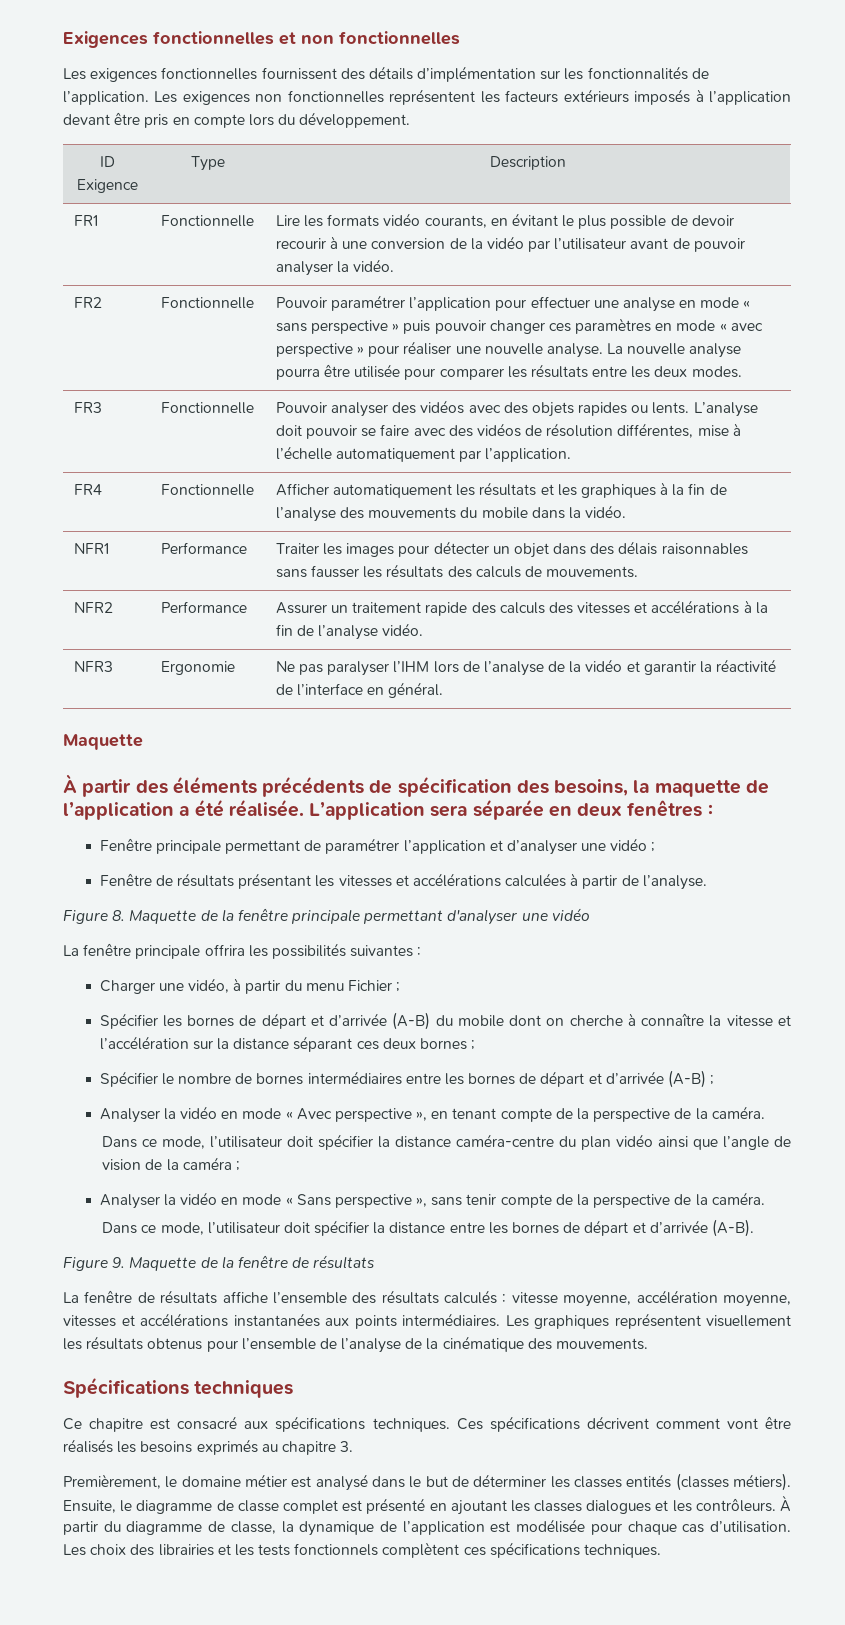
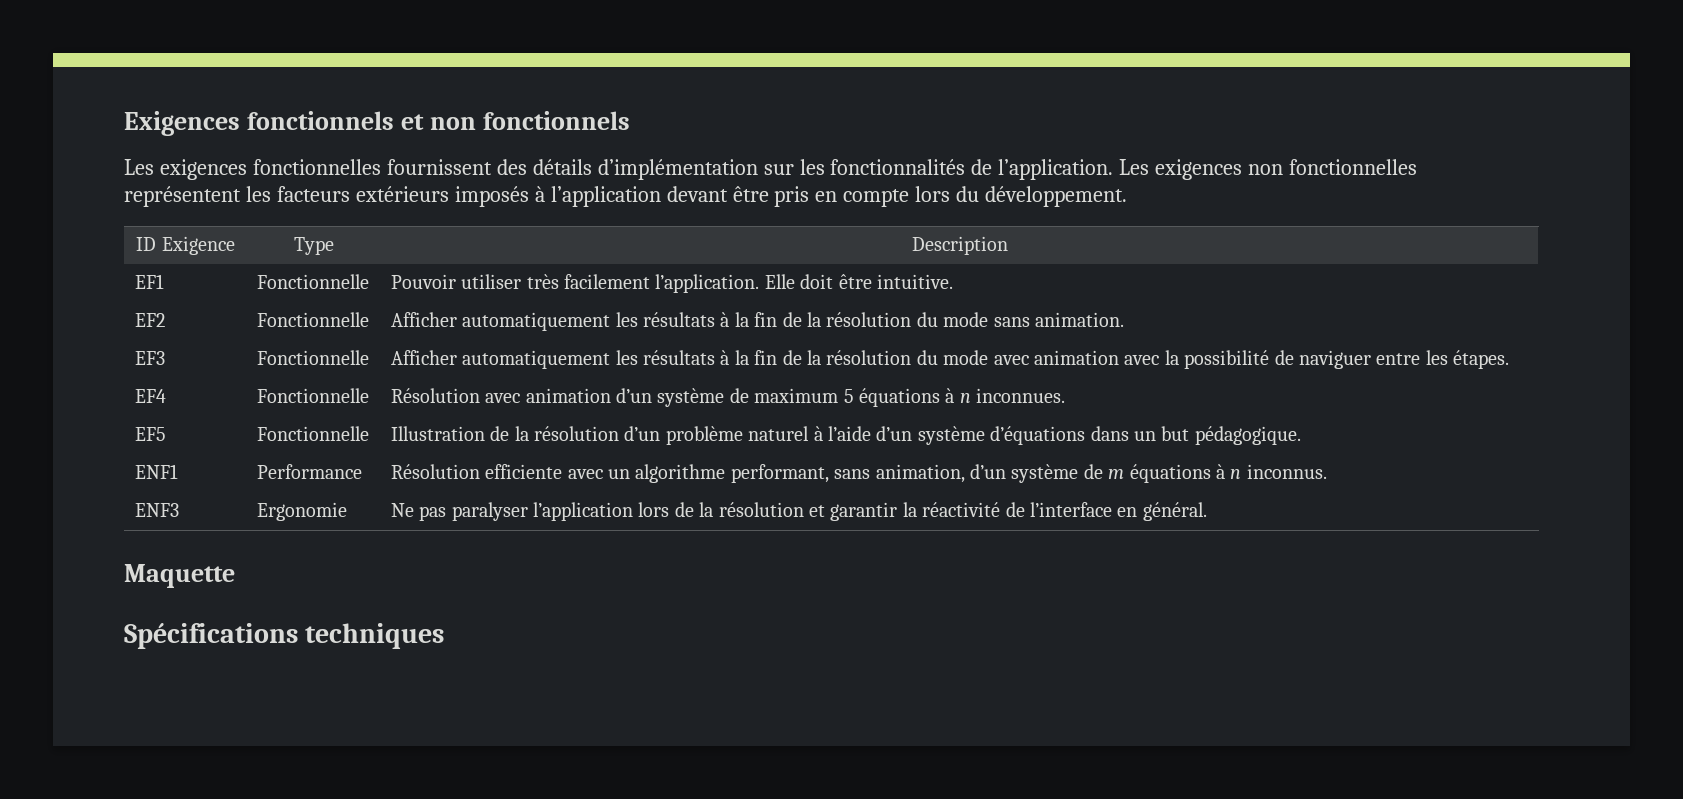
- Exigences fonctionnelles et non fonctionnelles
+ Exigences fonctionnels et non fonctionnels
- FR1 | Fonctionnelle | Lire les formats vidéo courants, en évitant le plus possible de devoir recourir à une conversion de la vidéo par l’utilisateur avant de pouvoir analyser la vidéo.
- FR2 | Fonctionnelle | Pouvoir paramétrer l’application pour effectuer une analyse en mode « sans perspective » puis pouvoir changer ces paramètres en mode « avec perspective » pour réaliser une nouvelle analyse. La nouvelle analyse pourra être utilisée pour comparer les résultats entre les deux modes.
- FR3 | Fonctionnelle | Pouvoir analyser des vidéos avec des objets rapides ou lents. L’analyse doit pouvoir se faire avec des vidéos de résolution différentes, mise à l’échelle automatiquement par l’application.
- FR4 | Fonctionnelle | Afficher automatiquement les résultats et les graphiques à la fin de l’analyse des mouvements du mobile dans la vidéo.
- NFR1 | Performance | Traiter les images pour détecter un objet dans des délais raisonnables sans fausser les résultats des calculs de mouvements.
- NFR2 | Performance | Assurer un traitement rapide des calculs des vitesses et accélérations à la fin de l’analyse vidéo.
- NFR3 | Ergonomie | Ne pas paralyser l’IHM lors de l’analyse de la vidéo et garantir la réactivité de l’interface en général.
+ EF1 | Fonctionnelle | Pouvoir utiliser très facilement l’application. Elle doit être intuitive.
+ EF2 | Fonctionnelle | Afficher automatiquement les résultats à la fin de la résolution du mode sans animation.
+ EF3 | Fonctionnelle | Afficher automatiquement les résultats à la fin de la résolution du mode avec animation avec la possibilité de naviguer entre les étapes.
+ EF4 | Fonctionnelle | Résolution avec animation d’un système de maximum 5 équations à n inconnues.
+ EF5 | Fonctionnelle | Illustration de la résolution d’un problème naturel à l’aide d’un système d’équations dans un but pédagogique.
+ ENF1 | Performance | Résolution efficiente avec un algorithme performant, sans animation, d’un système de m équations à n inconnus.
+ ENF3 | Ergonomie | Ne pas paralyser l’application lors de la résolution et garantir la réactivité de l’interface en général.
- À partir des éléments précédents de spécification des besoins, la maquette de l’application a été réalisée. L’application sera séparée en deux fenêtres :
- Fenêtre principale permettant de paramétrer l’application et d’analyser une vidéo ;
- Fenêtre de résultats présentant les vitesses et accélérations calculées à partir de l’analyse.
- Figure 8. Maquette de la fenêtre principale permettant d'analyser une vidéo
- La fenêtre principale offrira les possibilités suivantes :
- Charger une vidéo, à partir du menu Fichier ;
- Spécifier les bornes de départ et d’arrivée (A-B) du mobile dont on cherche à connaître la vitesse et l’accélération sur la distance séparant ces deux bornes ;
- Spécifier le nombre de bornes intermédiaires entre les bornes de départ et d’arrivée (A-B) ;
- Analyser la vidéo en mode « Avec perspective », en tenant compte de la perspective de la caméra.
- Dans ce mode, l’utilisateur doit spécifier la distance caméra-centre du plan vidéo ainsi que l’angle de vision de la caméra ;
- Analyser la vidéo en mode « Sans perspective », sans tenir compte de la perspective de la caméra.
- Dans ce mode, l’utilisateur doit spécifier la distance entre les bornes de départ et d’arrivée (A-B).
- Figure 9. Maquette de la fenêtre de résultats
- La fenêtre de résultats affiche l’ensemble des résultats calculés : vitesse moyenne, accélération moyenne, vitesses et accélérations instantanées aux points intermédiaires. Les graphiques représentent visuellement les résultats obtenus pour l’ensemble de l’analyse de la cinématique des mouvements.
  Spécifications techniques
- Ce chapitre est consacré aux spécifications techniques. Ces spécifications décrivent comment vont être réalisés les besoins exprimés au chapitre 3.
- Premièrement, le domaine métier est analysé dans le but de déterminer les classes entités (classes métiers). Ensuite, le diagramme de classe complet est présenté en ajoutant les classes dialogues et les contrôleurs. À partir du diagramme de classe, la dynamique de l’application est modélisée pour chaque cas d’utilisation. Les choix des librairies et les tests fonctionnels complètent ces spécifications techniques.

